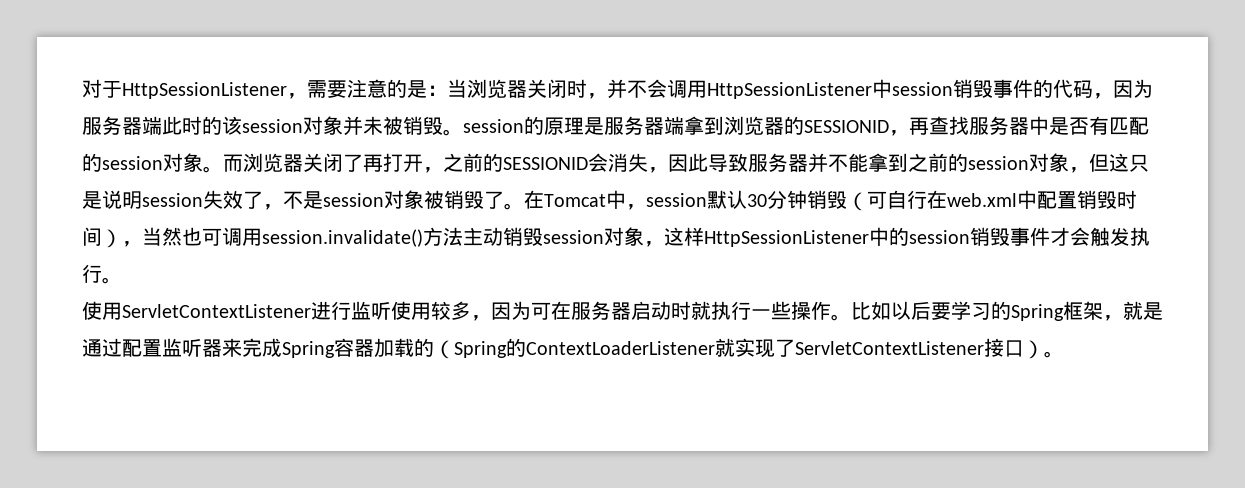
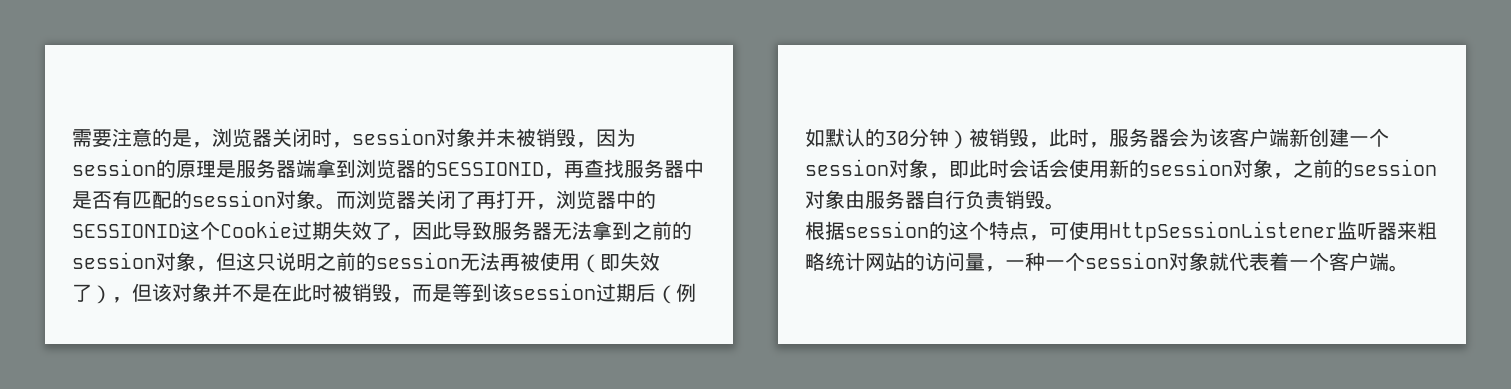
- 对于HttpSessionListener，需要注意的是：当浏览器关闭时，并不会调用HttpSessionListener中session销毁事件的代码，因为服务器端此时的该session对象并未被销毁。session的原理是服务器端拿到浏览器的SESSIONID，再查找服务器中是否有匹配的session对象。
+ 需要注意的是，浏览器关闭时，session对象并未被销毁，因为session的原理是服务器端拿到浏览器的SESSIONID，再查找服务器中是否有匹配的session对象。
- 而浏览器关闭了再打开，之前的SESSIONID会消失，因此导致服务器并不能拿到之前的session对象，但这只是说明session失效了，不是session对象被销毁了。在Tomcat中，session默认30分钟销毁（可自行在web.xml中配置销毁时间），当然也可调用session.invalidate()方法主动销毁session对象，这样HttpSessionListener中的session销毁事件才会触发执行。
- 使用ServletContextListener进行监听使用较多，因为可在服务器启动时就执行一些操作。比如以后要学习的Spring框架，就是通过配置监听器来完成Spring容器加载的（Spring的ContextLoaderListener就实现了ServletContextListener接口）。
+ 而浏览器关闭了再打开，浏览器中的SESSIONID这个Cookie过期失效了，因此导致服务器无法拿到之前的session对象，但这只说明之前的session无法再被使用（即失效了），但该对象并不是在此时被销毁，而是等到该session过期后（例如默认的30分钟）被销毁，此时，服务器会为该客户端新创建一个session对象，即此时会话会使用新的session对象，之前的session对象由服务器自行负责销毁。
+ 根据session的这个特点，可使用HttpSessionListener监听器来粗略统计网站的访问量，一种一个session对象就代表着一个客户端。

